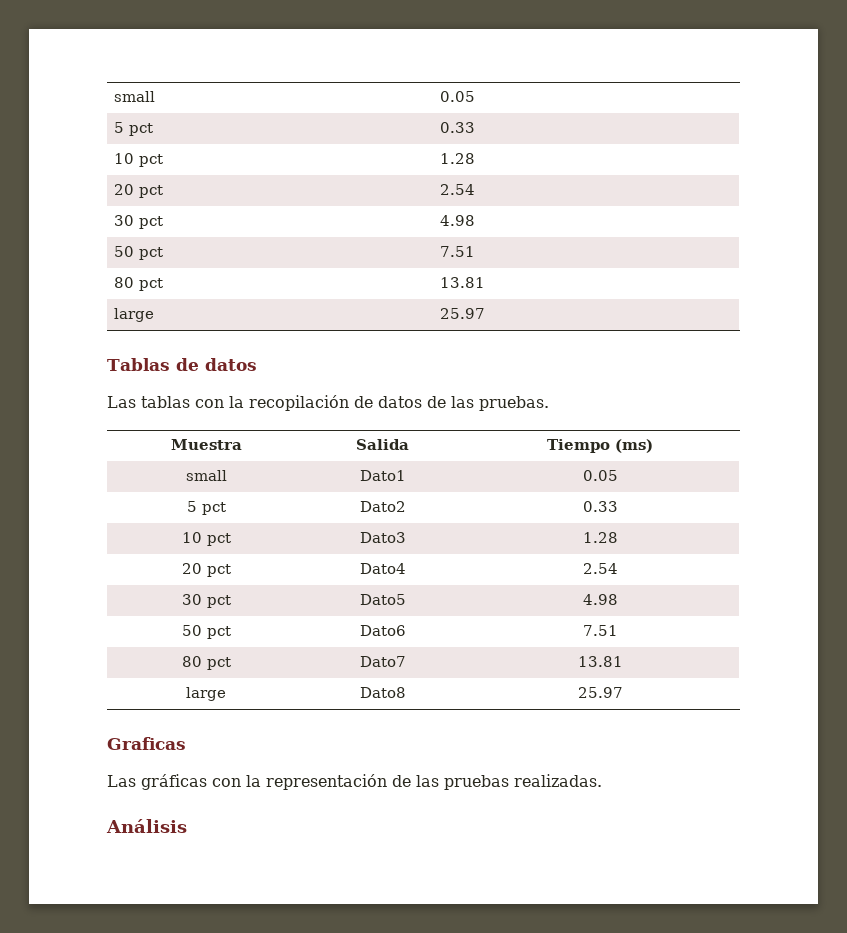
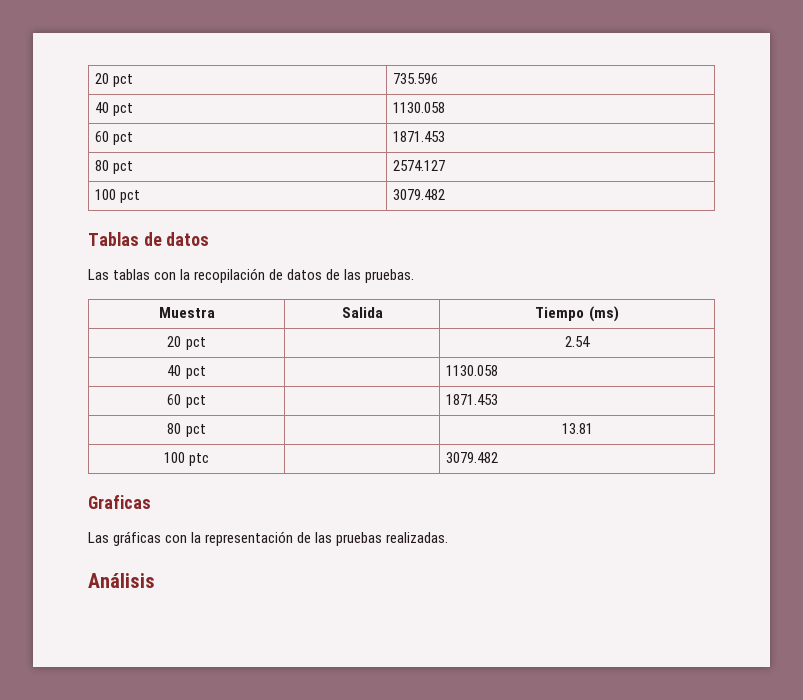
- small | 0.05
- 5 pct | 0.33
- 10 pct | 1.28
- 20 pct | 2.54
- 30 pct | 4.98
- 50 pct | 7.51
- 80 pct | 13.81
- large | 25.97
+ 20 pct | 735.596
+ 40 pct | 1130.058
+ 60 pct | 1871.453
+ 80 pct | 2574.127
+ 100 pct | 3079.482
- small | Dato1 | 0.05
- 5 pct | Dato2 | 0.33
- 10 pct | Dato3 | 1.28
- 20 pct | Dato4 | 2.54
- 30 pct | Dato5 | 4.98
- 50 pct | Dato6 | 7.51
- 80 pct | Dato7 | 13.81
- large | Dato8 | 25.97
+ 20 pct | | 2.54
+ 40 pct | | 1130.058
+ 60 pct | | 1871.453
+ 80 pct | | 13.81
+ 100 ptc | | 3079.482

